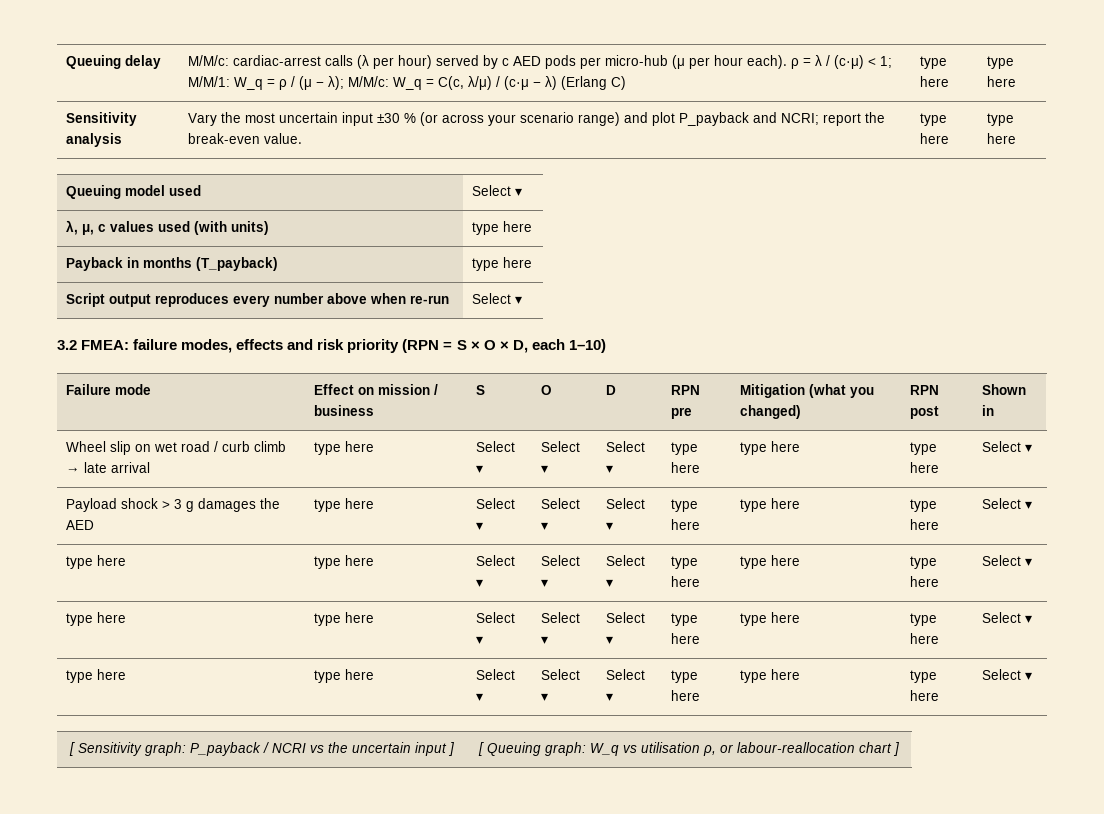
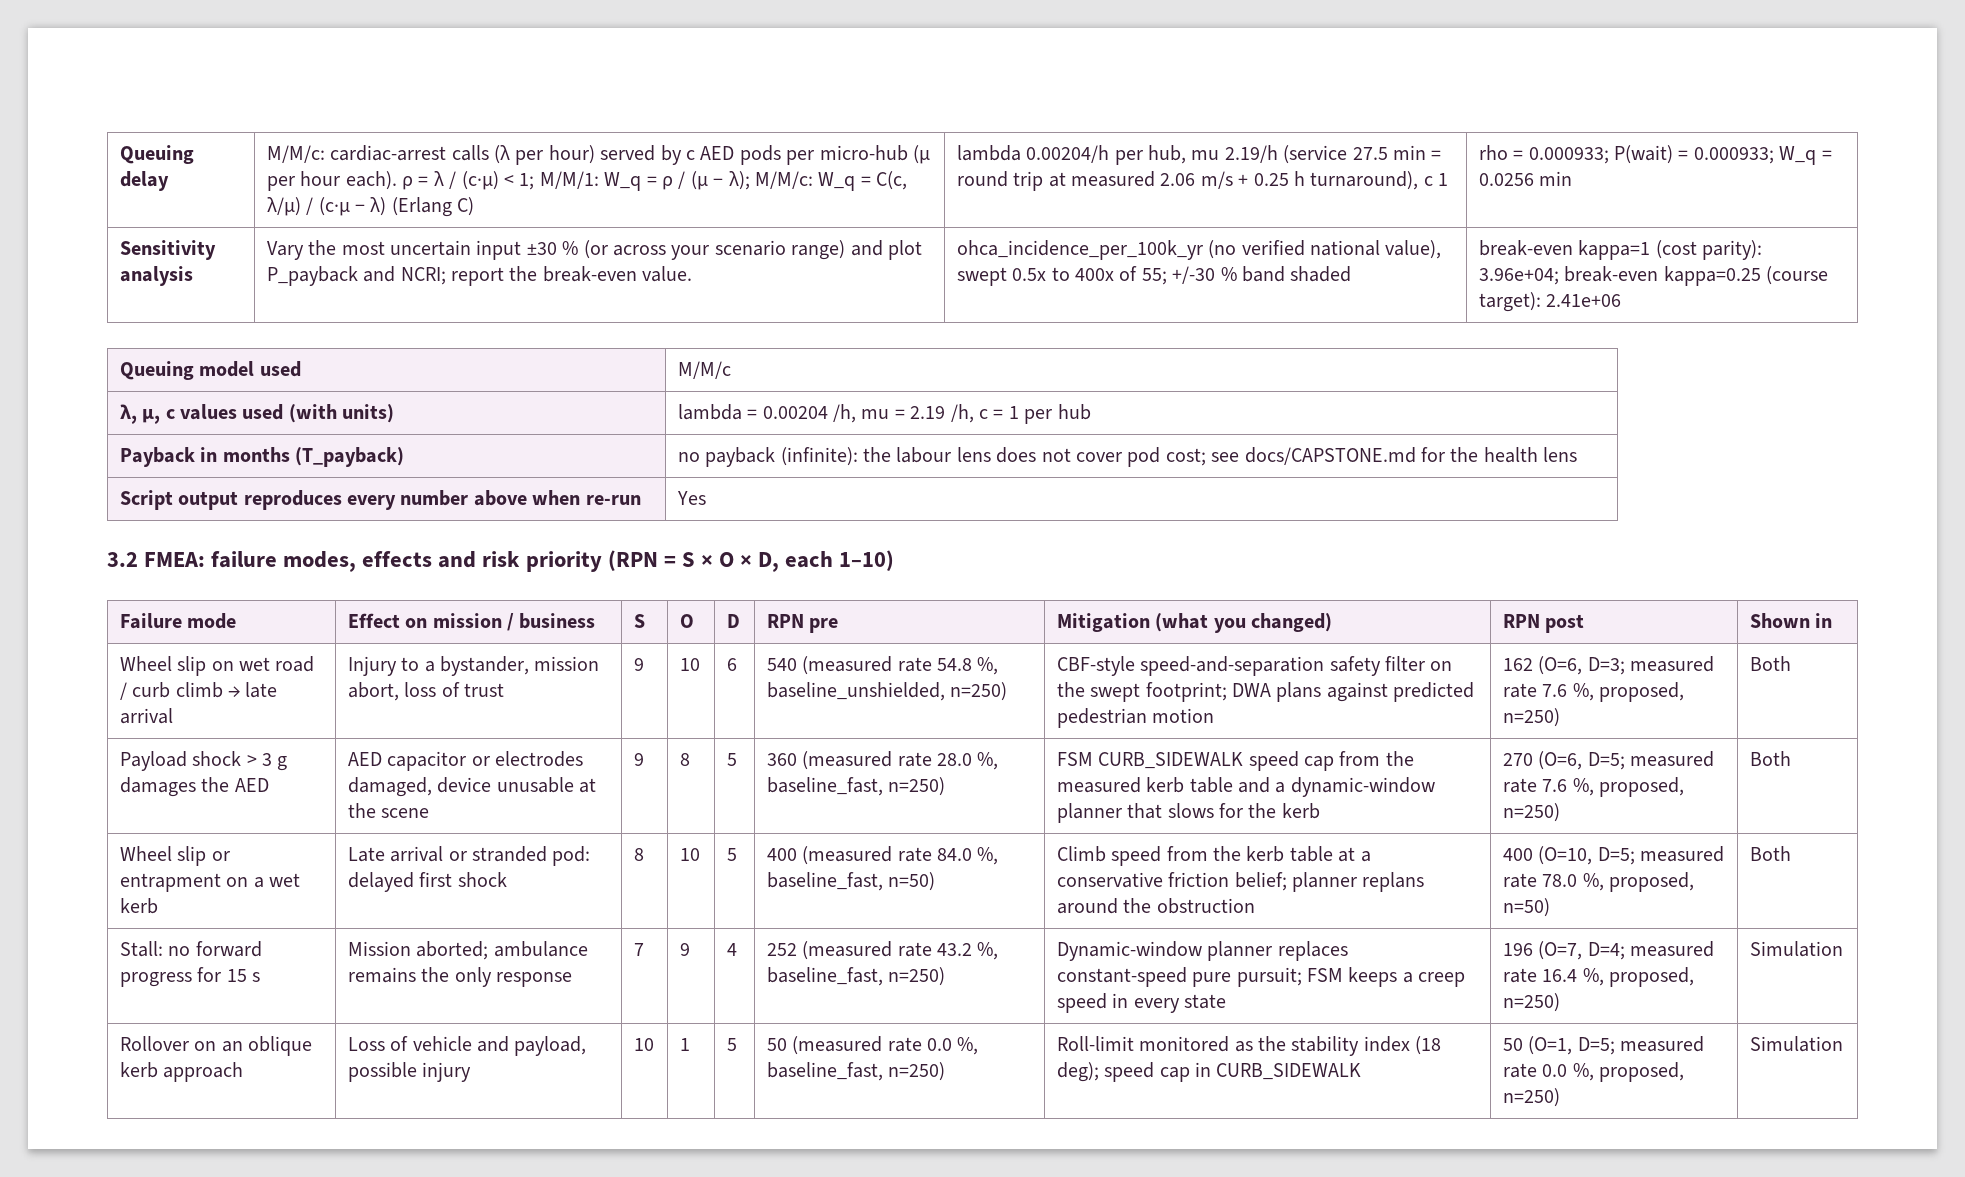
- M/M/c: cardiac-arrest calls (λ per hour) served by c AED pods per micro-hub (μ per hour each). ρ = λ / (c·μ) < 1; M/M/1: W_q = ρ / (μ − λ); M/M/c: W_q = C(c, λ/μ) / (c·μ − λ) (Erlang C) | type here | type here
+ M/M/c: cardiac-arrest calls (λ per hour) served by c AED pods per micro-hub (μ per hour each). ρ = λ / (c·μ) < 1; M/M/1: W_q = ρ / (μ − λ); M/M/c: W_q = C(c, λ/μ) / (c·μ − λ) (Erlang C) | lambda 0.00204/h per hub, mu 2.19/h (service 27.5 min = round trip at measured 2.06 m/s + 0.25 h turnaround), c 1 | rho = 0.000933; P(wait) = 0.000933; W_q = 0.0256 min
- Vary the most uncertain input ±30 % (or across your scenario range) and plot P_payback and NCRI; report the break-even value. | type here | type here
+ Vary the most uncertain input ±30 % (or across your scenario range) and plot P_payback and NCRI; report the break-even value. | ohca_incidence_per_100k_yr (no verified national value), swept 0.5x to 400x of 55; +/-30 % band shaded | break-even kappa=1 (cost parity): 3.96e+04; break-even kappa=0.25 (course target): 2.41e+06
- Queuing model used | Select ▾
+ Queuing model used | M/M/c
- λ, μ, c values used (with units) | type here
- Payback in months (T_payback) | type here
+ λ, μ, c values used (with units) | lambda = 0.00204 /h, mu = 2.19 /h, c = 1 per hub
+ Payback in months (T_payback) | no payback (infinite): the labour lens does not cover pod cost; see docs/CAPSTONE.md for the health lens
- Script output reproduces every number above when re-run | Select ▾
+ Script output reproduces every number above when re-run | Yes
- Wheel slip on wet road / curb climb → late arrival | type here | Select ▾ | Select ▾ | Select ▾ | type here | type here | type here | Select ▾
+ Wheel slip on wet road / curb climb → late arrival | Injury to a bystander, mission abort, loss of trust | 9 | 10 | 6 | 540 (measured rate 54.8 %, baseline_unshielded, n=250) | CBF-style speed-and-separation safety filter on the swept footprint; DWA plans against predicted pedestrian motion | 162 (O=6, D=3; measured rate 7.6 %, proposed, n=250) | Both
- Payload shock > 3 g damages the AED | type here | Select ▾ | Select ▾ | Select ▾ | type here | type here | type here | Select ▾
- type here | type here | Select ▾ | Select ▾ | Select ▾ | type here | type here | type here | Select ▾
- type here | type here | Select ▾ | Select ▾ | Select ▾ | type here | type here | type here | Select ▾
- type here | type here | Select ▾ | Select ▾ | Select ▾ | type here | type here | type here | Select ▾
- [ Sensitivity graph: P_payback / NCRI vs the uncertain input ] | [ Queuing graph: W_q vs utilisation ρ, or labour-reallocation chart ]
+ Payload shock > 3 g damages the AED | AED capacitor or electrodes damaged, device unusable at the scene | 9 | 8 | 5 | 360 (measured rate 28.0 %, baseline_fast, n=250) | FSM CURB_SIDEWALK speed cap from the measured kerb table and a dynamic-window planner that slows for the kerb | 270 (O=6, D=5; measured rate 7.6 %, proposed, n=250) | Both
+ Wheel slip or entrapment on a wet kerb | Late arrival or stranded pod: delayed first shock | 8 | 10 | 5 | 400 (measured rate 84.0 %, baseline_fast, n=50) | Climb speed from the kerb table at a conservative friction belief; planner replans around the obstruction | 400 (O=10, D=5; measured rate 78.0 %, proposed, n=50) | Both
+ Stall: no forward progress for 15 s | Mission aborted; ambulance remains the only response | 7 | 9 | 4 | 252 (measured rate 43.2 %, baseline_fast, n=250) | Dynamic-window planner replaces constant-speed pure pursuit; FSM keeps a creep speed in every state | 196 (O=7, D=4; measured rate 16.4 %, proposed, n=250) | Simulation
+ Rollover on an oblique kerb approach | Loss of vehicle and payload, possible injury | 10 | 1 | 5 | 50 (measured rate 0.0 %, baseline_fast, n=250) | Roll-limit monitored as the stability index (18 deg); speed cap in CURB_SIDEWALK | 50 (O=1, D=5; measured rate 0.0 %, proposed, n=250) | Simulation

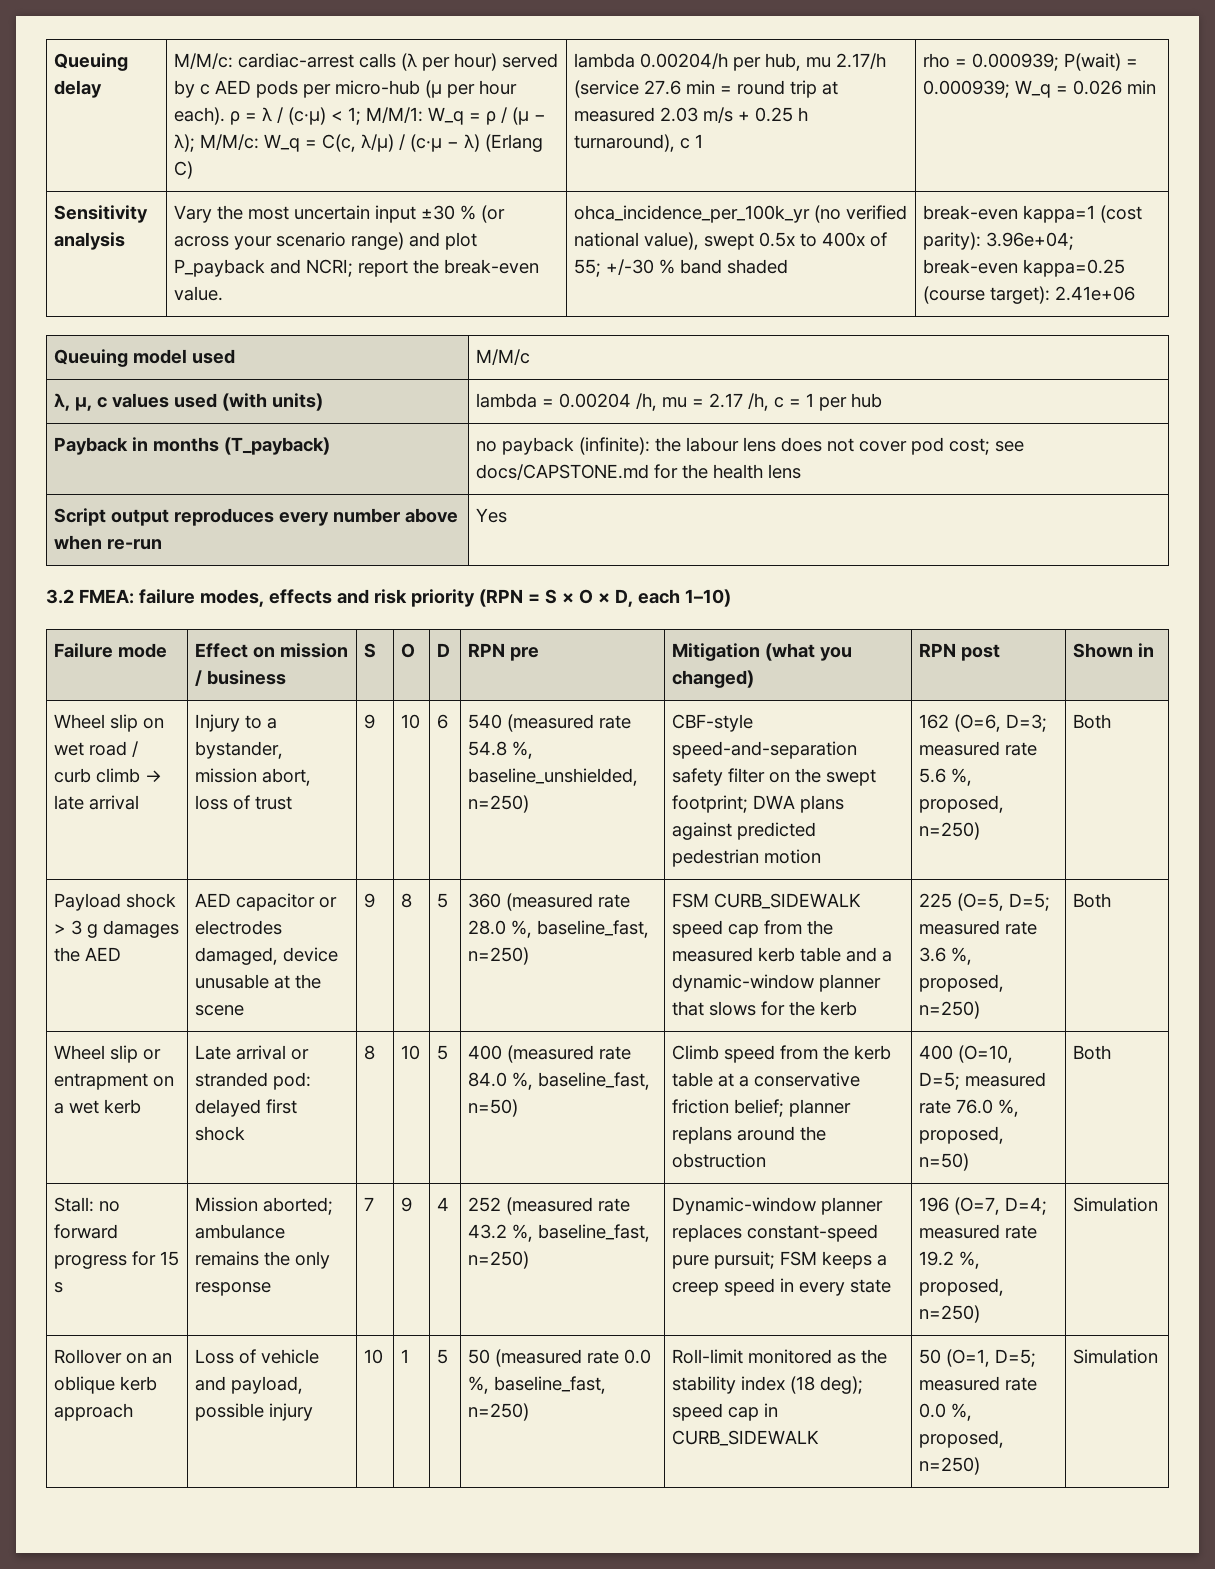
- lambda 0.00204/h per hub, mu 2.19/h (service 27.5 min = round trip at measured 2.06 m/s + 0.25 h turnaround), c 1
+ lambda 0.00204/h per hub, mu 2.17/h (service 27.6 min = round trip at measured 2.03 m/s + 0.25 h turnaround), c 1
- rho = 0.000933; P(wait) = 0.000933; W_q = 0.0256 min
+ rho = 0.000939; P(wait) = 0.000939; W_q = 0.026 min
- λ, μ, c values used (with units) | lambda = 0.00204 /h, mu = 2.19 /h, c = 1 per hub
+ λ, μ, c values used (with units) | lambda = 0.00204 /h, mu = 2.17 /h, c = 1 per hub
- 162 (O=6, D=3; measured rate 7.6 %, proposed, n=250)
+ 162 (O=6, D=3; measured rate 5.6 %, proposed, n=250)
- 270 (O=6, D=5; measured rate 7.6 %, proposed, n=250)
+ 225 (O=5, D=5; measured rate 3.6 %, proposed, n=250)
- 400 (O=10, D=5; measured rate 78.0 %, proposed, n=50)
+ 400 (O=10, D=5; measured rate 76.0 %, proposed, n=50)
- 196 (O=7, D=4; measured rate 16.4 %, proposed, n=250)
+ 196 (O=7, D=4; measured rate 19.2 %, proposed, n=250)

